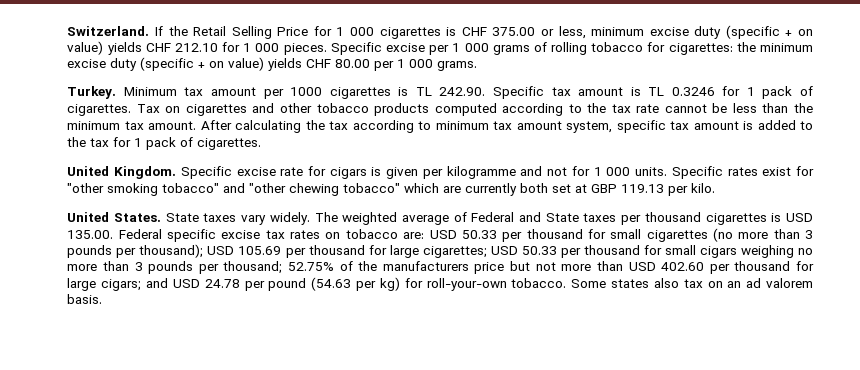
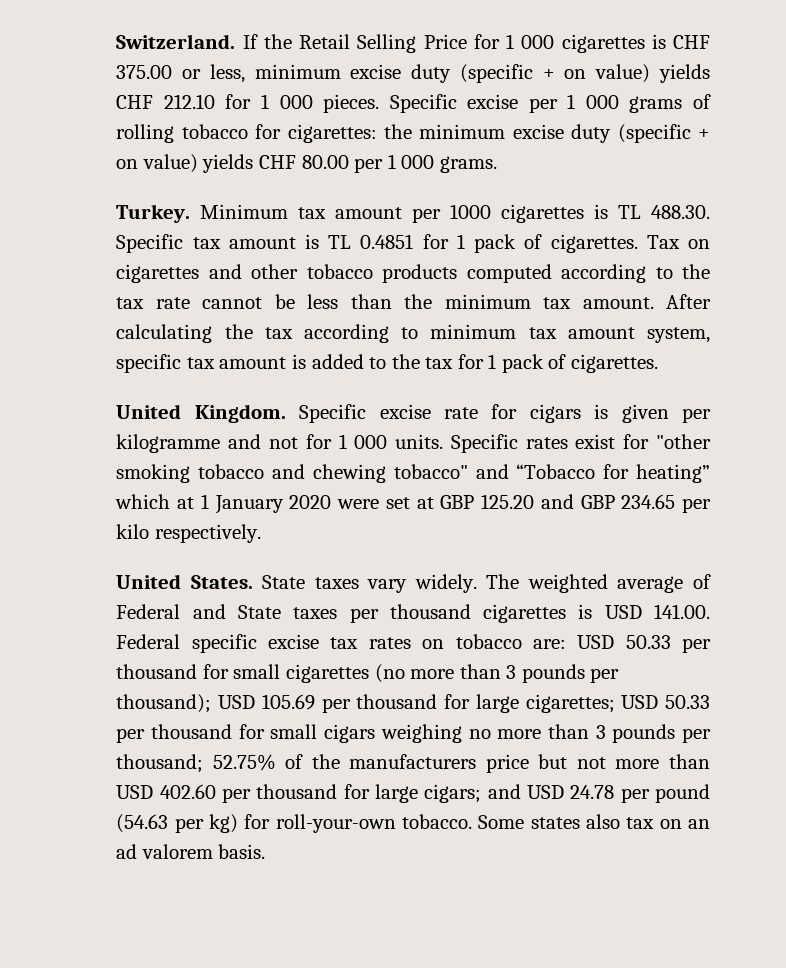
- Minimum tax amount per 1000 cigarettes is TL 242.90. Specific tax amount is TL 0.3246 for 1 pack of cigarettes.
+ Minimum tax amount per 1000 cigarettes is TL 488.30. Specific tax amount is TL 0.4851 for 1 pack of cigarettes.
- Specific rates exist for "other smoking tobacco" and "other chewing tobacco" which are currently both set at GBP 119.13 per kilo.
+ Specific rates exist for "other smoking tobacco and chewing tobacco" and “Tobacco for heating” which at 1 January 2020 were set at GBP 125.20 and GBP 234.65 per kilo respectively.
- The weighted average of Federal and State taxes per thousand cigarettes is USD 135.00. Federal specific excise tax rates on tobacco are:
+ The weighted average of Federal and State taxes per thousand cigarettes is USD 141.00. Federal specific excise tax rates on tobacco are:

